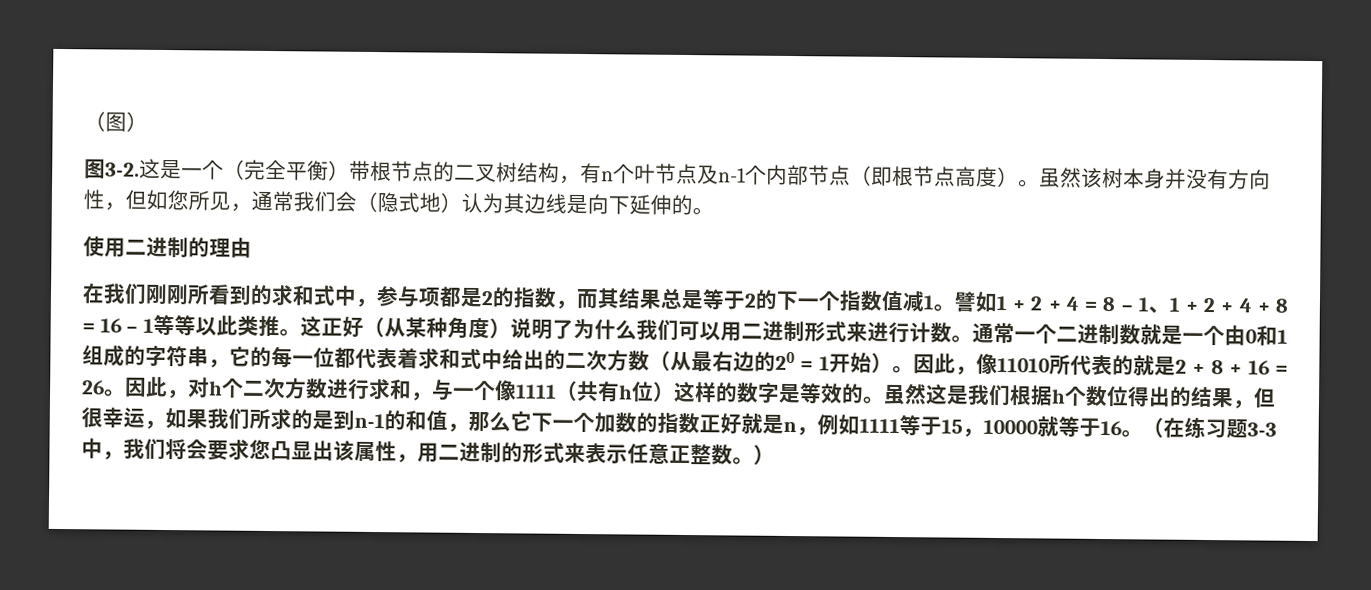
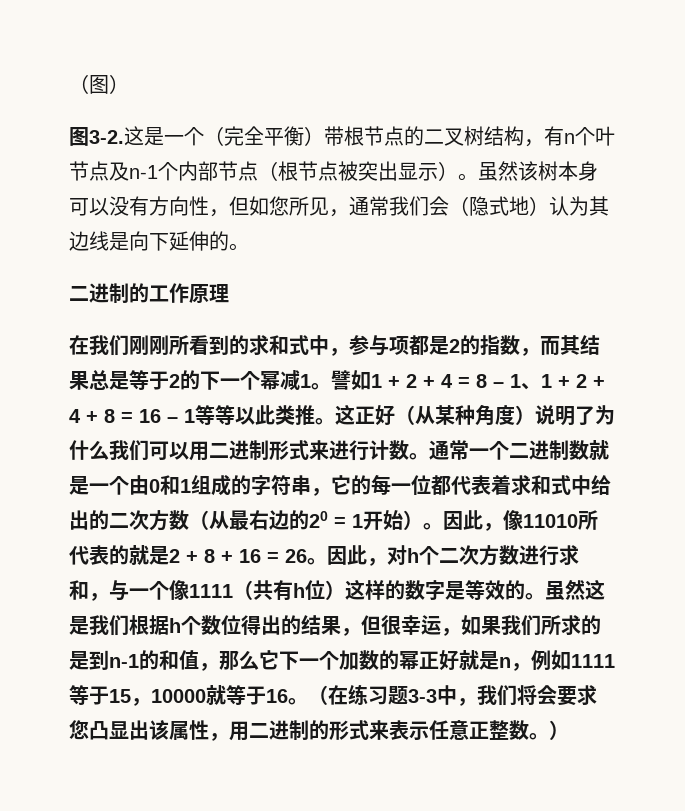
- 这是一个（完全平衡）带根节点的二叉树结构，有n个叶节点及n-1个内部节点（即根节点高度）。
+ 这是一个（完全平衡）带根节点的二叉树结构，有n个叶节点及n-1个内部节点（根节点被突出显示）。
- 虽然该树本身并没有方向性，但如您所见，通常我们会（隐式地）认为其边线是向下延伸的。
+ 虽然该树本身可以没有方向性，但如您所见，通常我们会（隐式地）认为其边线是向下延伸的。
- 使用二进制的理由
+ 二进制的工作原理
- 在我们刚刚所看到的求和式中，参与项都是2的指数，而其结果总是等于2的下一个指数值减1。
+ 在我们刚刚所看到的求和式中，参与项都是2的指数，而其结果总是等于2的下一个幂减1。
- 虽然这是我们根据h个数位得出的结果，但很幸运，如果我们所求的是到n-1的和值，那么它下一个加数的指数正好就是n，例如1111等于15，10000就等于16。
+ 虽然这是我们根据h个数位得出的结果，但很幸运，如果我们所求的是到n-1的和值，那么它下一个加数的幂正好就是n，例如1111等于15，10000就等于16。

